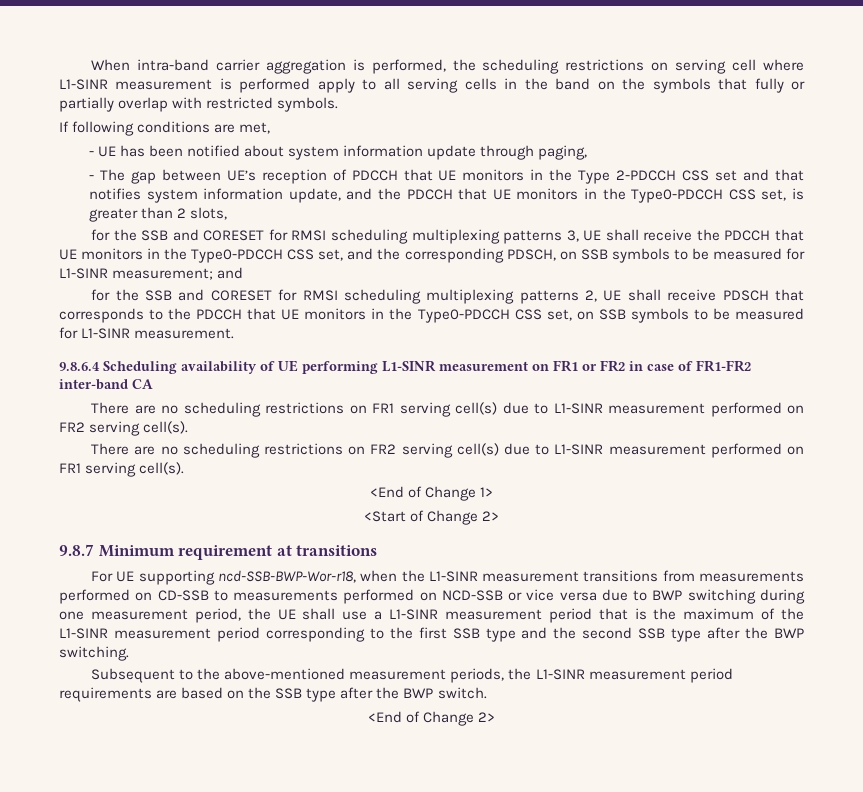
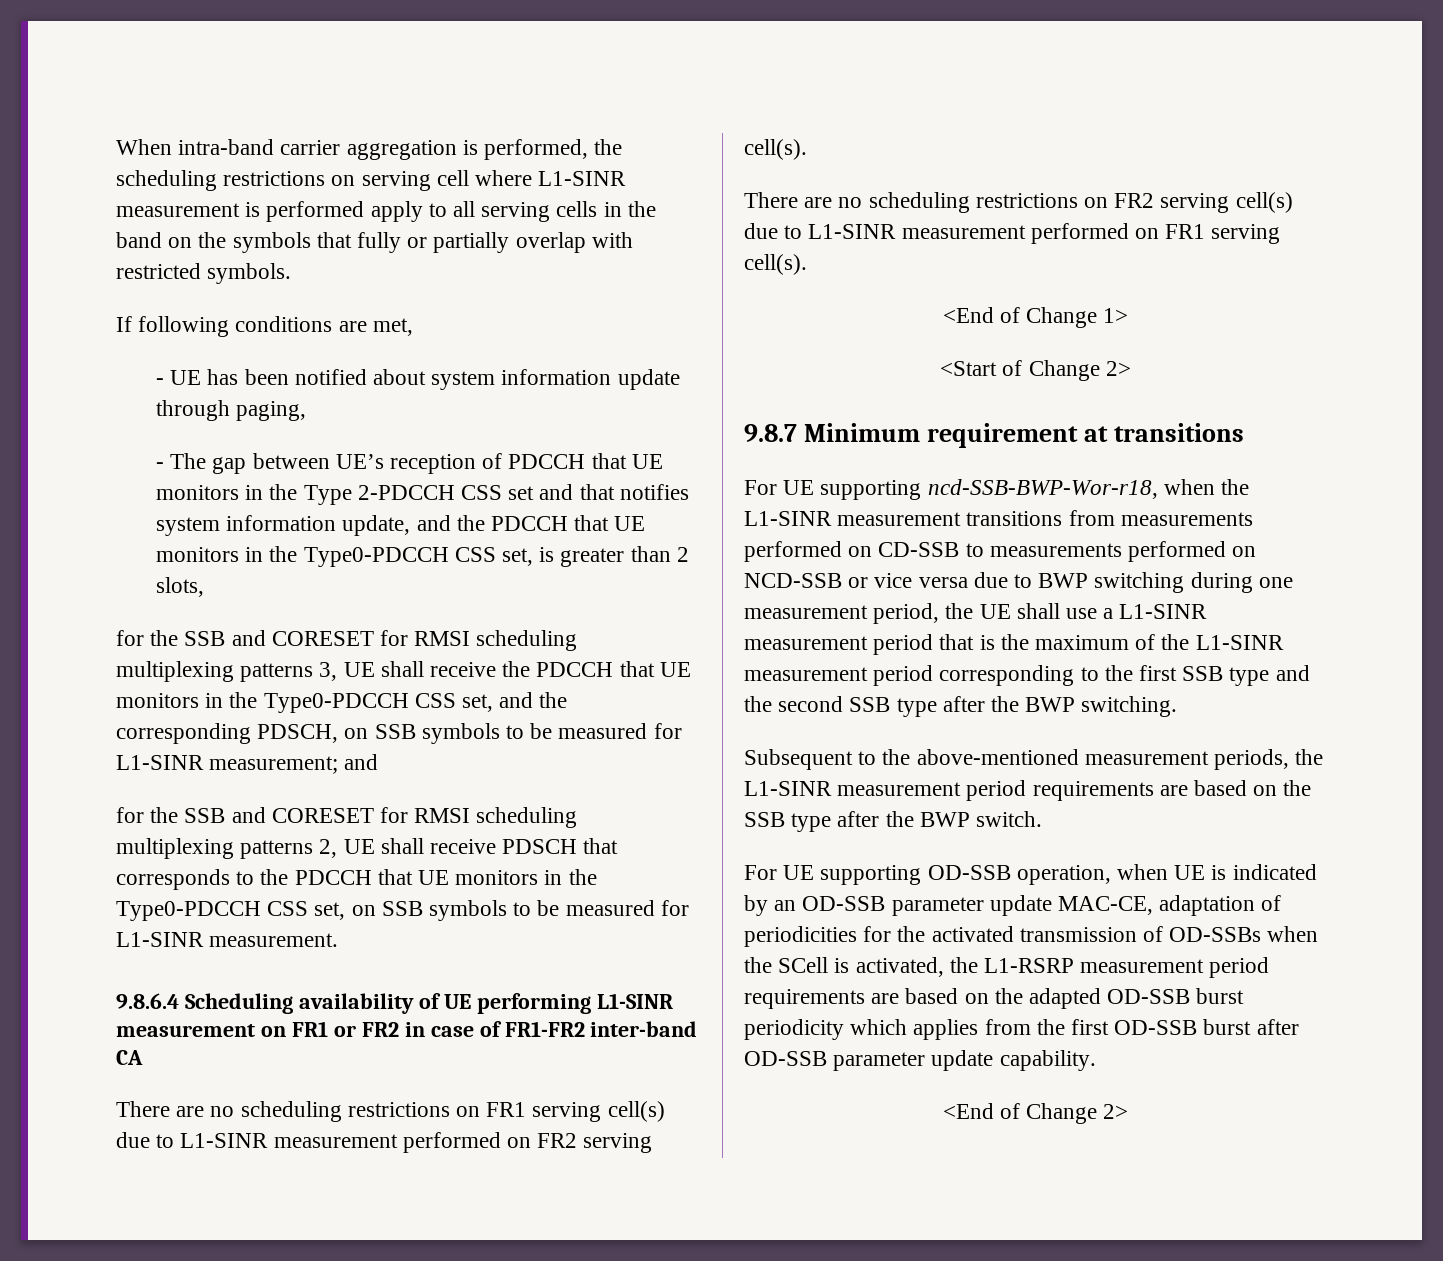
+ For UE supporting OD-SSB operation, when UE is indicated by an OD-SSB parameter update MAC-CE, adaptation of periodicities for the activated transmission of OD-SSBs when the SCell is activated, the L1-RSRP measurement period requirements are based on the adapted OD-SSB burst periodicity which applies from the first OD-SSB burst after OD-SSB parameter update capability.

